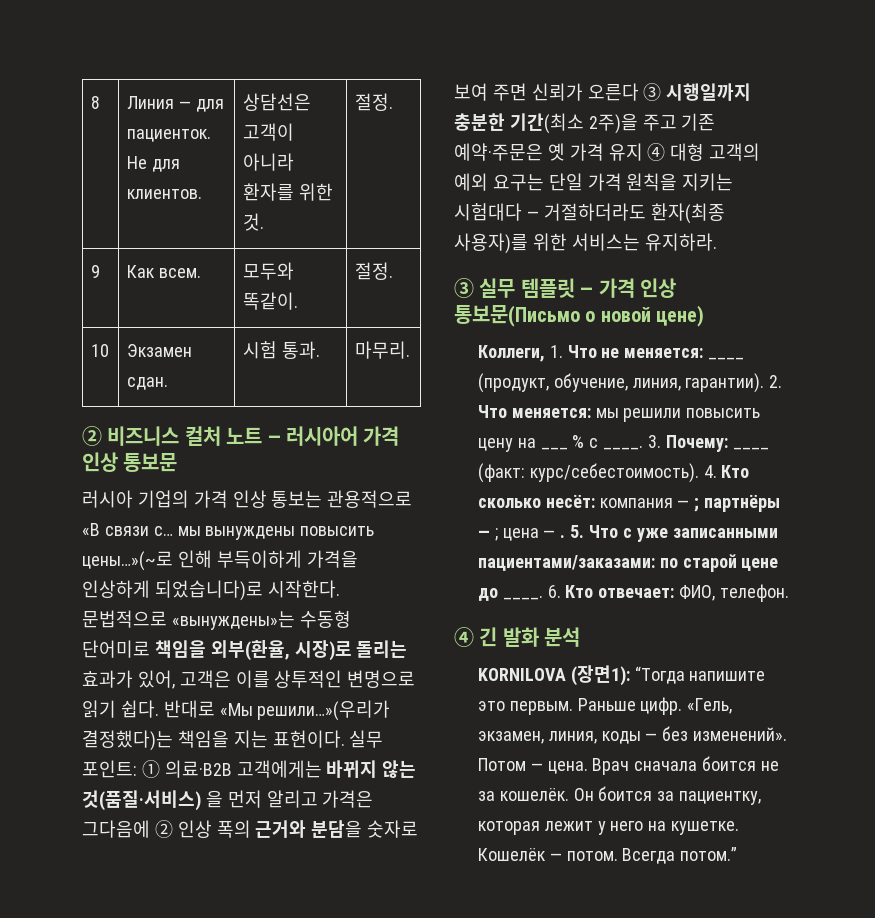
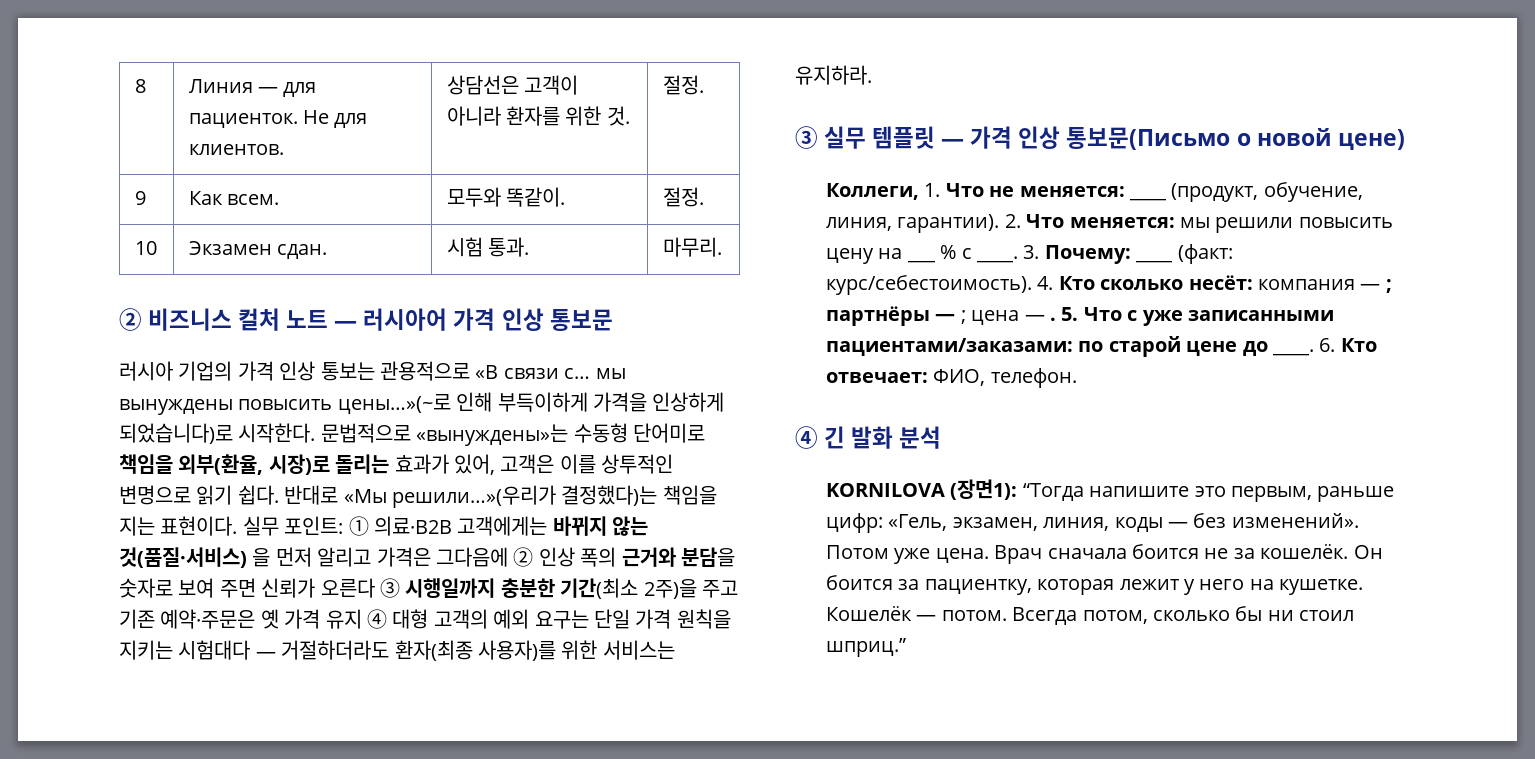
- KORNILOVA (장면1): “Тогда напишите это первым. Раньше цифр. «Гель, экзамен, линия, коды — без изменений».
+ KORNILOVA (장면1): “Тогда напишите это первым, раньше цифр: «Гель, экзамен, линия, коды — без изменений».
- Потом — цена.
+ Потом уже цена.
- Всегда потом.”
+ Всегда потом, сколько бы ни стоил шприц.”

